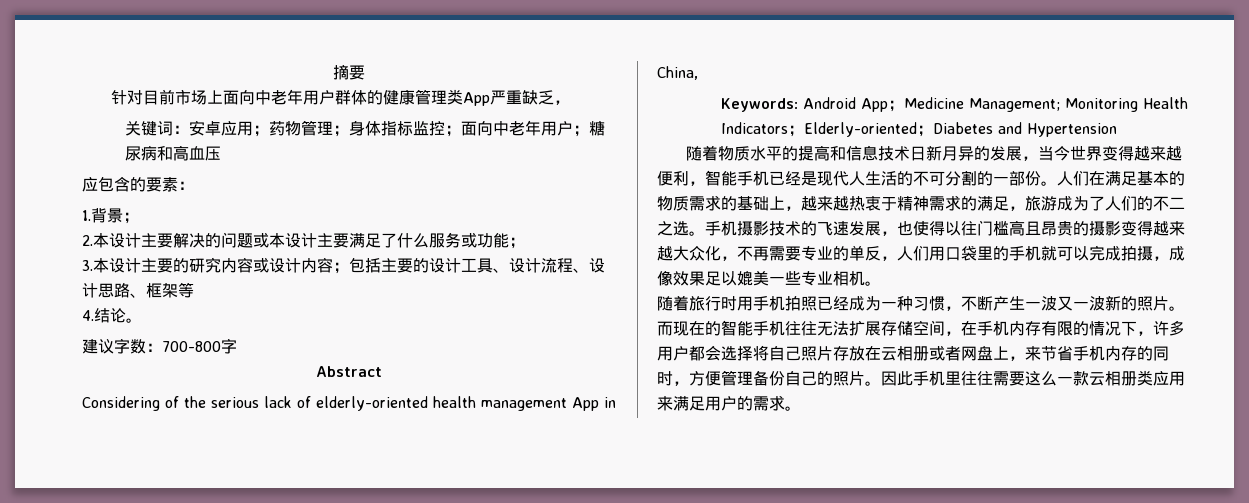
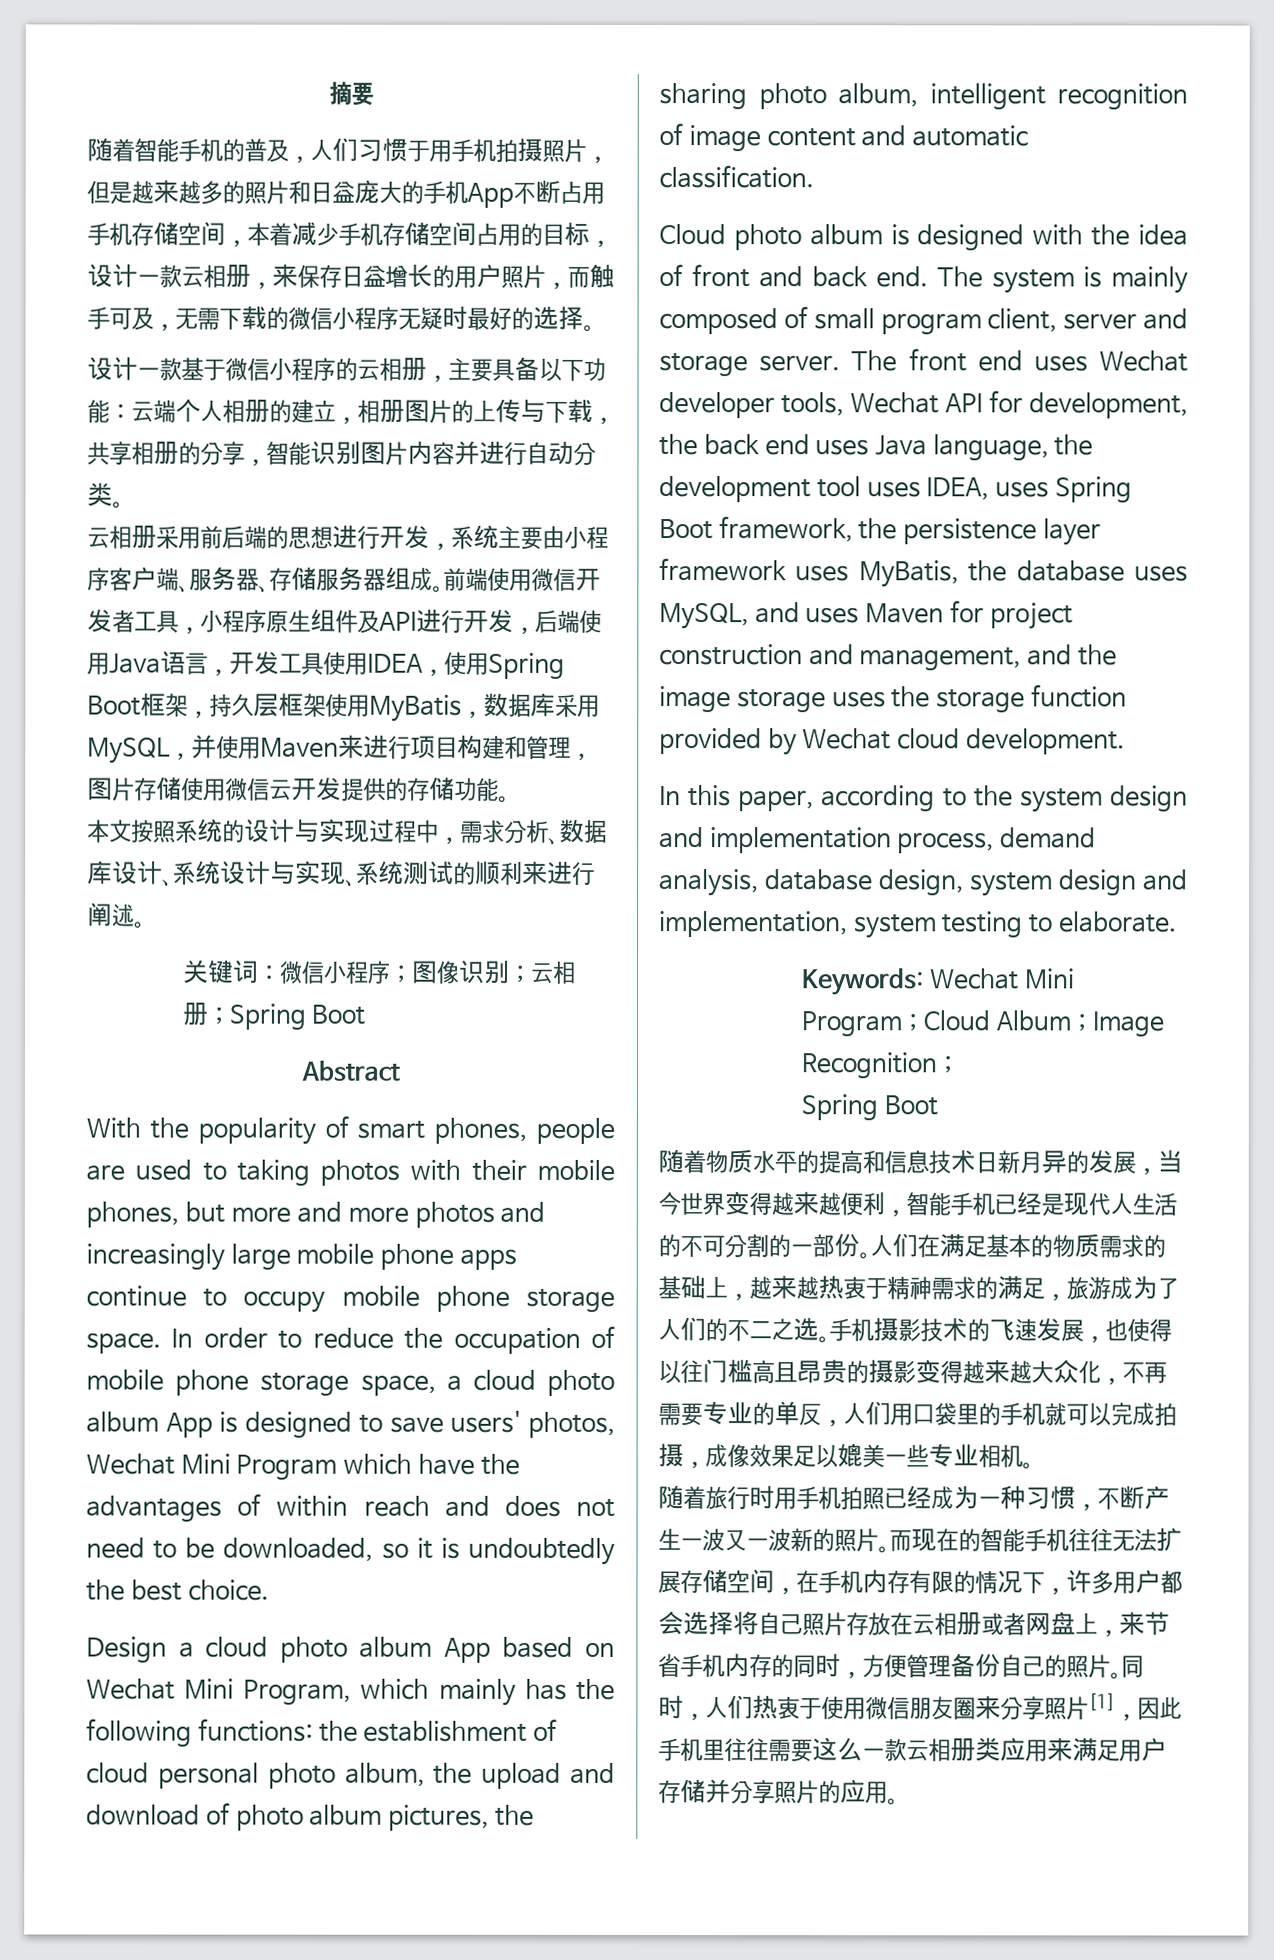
- 针对目前市场上面向中老年用户群体的健康管理类App严重缺乏，
- 关键词：安卓应用；药物管理；身体指标监控；面向中老年用户；糖尿病和高血压
- 应包含的要素：
- 1.背景；
- 2.本设计主要解决的问题或本设计主要满足了什么服务或功能；
- 3.本设计主要的研究内容或设计内容；包括主要的设计工具、设计流程、设计思路、框架等
- 4.结论。
- 建议字数：700-800字
+ 随着智能手机的普及，人们习惯于用手机拍摄照片，但是越来越多的照片和日益庞大的手机App不断占用手机存储空间，本着减少手机存储空间占用的目标，设计一款云相册，来保存日益增长的用户照片，而触手可及，无需下载的微信小程序无疑时最好的选择。
+ 设计一款基于微信小程序的云相册，主要具备以下功能：云端个人相册的建立，相册图片的上传与下载，共享相册的分享，智能识别图片内容并进行自动分类。
+ 云相册采用前后端的思想进行开发，系统主要由小程序客户端、服务器、存储服务器组成。前端使用微信开发者工具，小程序原生组件及API进行开发，后端使用Java语言，开发工具使用IDEA，使用Spring Boot框架，持久层框架使用MyBatis，数据库采用MySQL，并使用Maven来进行项目构建和管理，图片存储使用微信云开发提供的存储功能。
+ 本文按照系统的设计与实现过程中，需求分析、数据库设计、系统设计与实现、系统测试的顺利来进行阐述。
+ 关键词：微信小程序；图像识别；云相册；Spring Boot
  Abstract
- Considering of the serious lack of elderly-oriented health management App in China,
- Keywords: Android App；Medicine Management; Monitoring Health Indicators；Elderly-oriented；Diabetes and Hypertension
+ With the popularity of smart phones, people are used to taking photos with their mobile phones, but more and more photos and increasingly large mobile phone apps continue to occupy mobile phone storage space. In order to reduce the occupation of mobile phone storage space, a cloud photo album App is designed to save users' photos, Wechat Mini Program which have the advantages of within reach and does not need to be downloaded, so it is undoubtedly the best choice.
+ Design a cloud photo album App based on Wechat Mini Program, which mainly has the following functions: the establishment of cloud personal photo album, the upload and download of photo album pictures, the sharing photo album, intelligent recognition of image content and automatic classification.
+ Cloud photo album is designed with the idea of front and back end. The system is mainly composed of small program client, server and storage server. The front end uses Wechat developer tools, Wechat API for development, the back end uses Java language, the development tool uses IDEA, uses Spring Boot framework, the persistence layer framework uses MyBatis, the database uses MySQL, and uses Maven for project construction and management, and the image storage uses the storage function provided by Wechat cloud development.
+ In this paper, according to the system design and implementation process, demand analysis, database design, system design and implementation, system testing to elaborate.
+ Keywords: Wechat Mini Program；Cloud Album；Image Recognition；
+ Spring Boot
- 因此手机里往往需要这么一款云相册类应用来满足用户的需求。
+ 同时，人们热衷于使用微信朋友圈来分享照片[1]，因此手机里往往需要这么一款云相册类应用来满足用户存储并分享照片的应用。

